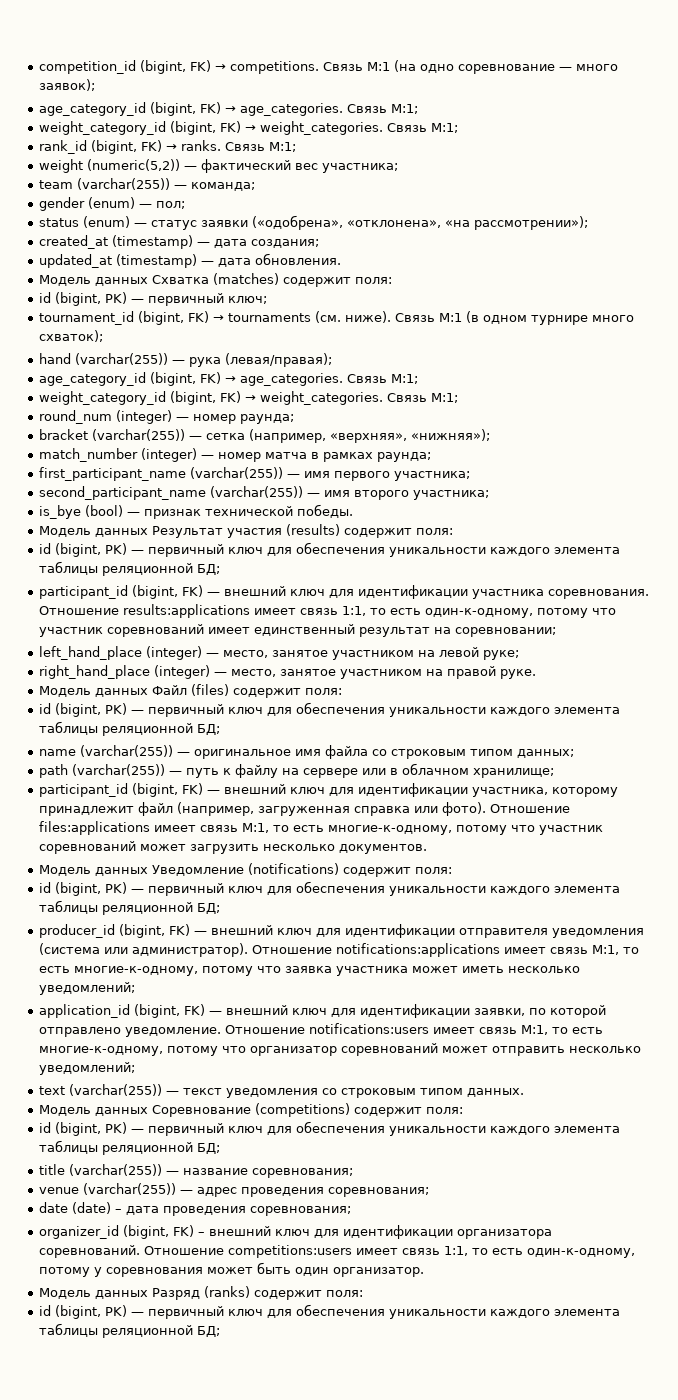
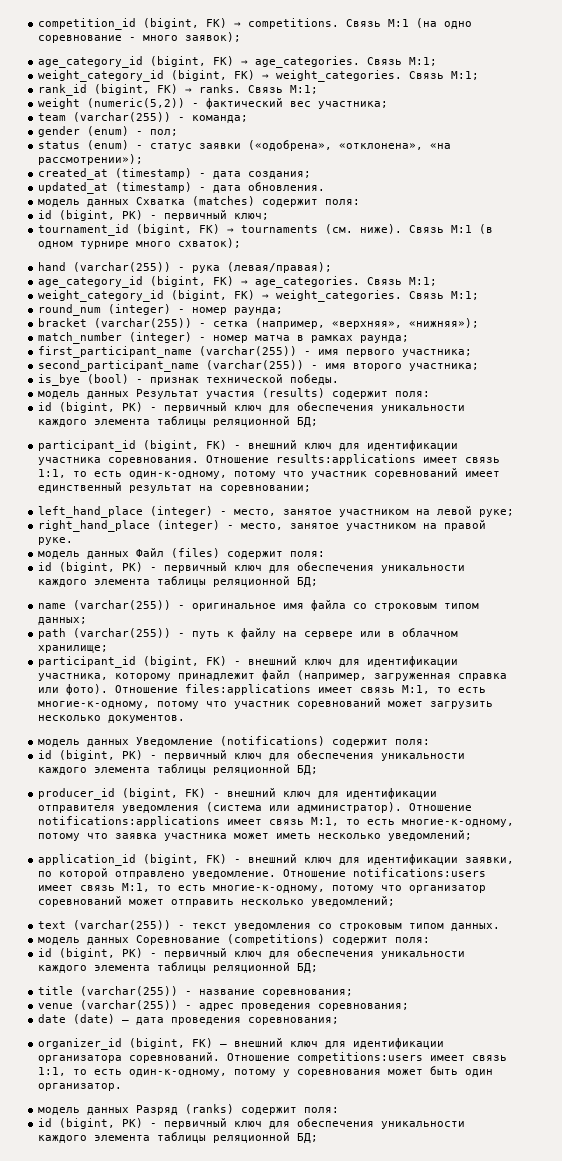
- Связь M:1 (на одно соревнование — много заявок);
+ Связь M:1 (на одно соревнование - много заявок);
- weight (numeric(5,2)) — фактический вес участника;
+ weight (numeric(5,2)) - фактический вес участника;
- team (varchar(255)) — команда;
+ team (varchar(255)) - команда;
- gender (enum) — пол;
+ gender (enum) - пол;
- status (enum) — статус заявки («одобрена», «отклонена», «на рассмотрении»);
+ status (enum) - статус заявки («одобрена», «отклонена», «на рассмотрении»);
- created_at (timestamp) — дата создания;
+ created_at (timestamp) - дата создания;
- updated_at (timestamp) — дата обновления.
+ updated_at (timestamp) - дата обновления.
- Модель данных Схватка (matches) содержит поля:
+ модель данных Схватка (matches) содержит поля:
- id (bigint, PK) — первичный ключ;
+ id (bigint, PK) - первичный ключ;
- hand (varchar(255)) — рука (левая/правая);
+ hand (varchar(255)) - рука (левая/правая);
- round_num (integer) — номер раунда;
+ round_num (integer) - номер раунда;
- bracket (varchar(255)) — сетка (например, «верхняя», «нижняя»);
+ bracket (varchar(255)) - сетка (например, «верхняя», «нижняя»);
- match_number (integer) — номер матча в рамках раунда;
+ match_number (integer) - номер матча в рамках раунда;
- first_participant_name (varchar(255)) — имя первого участника;
+ first_participant_name (varchar(255)) - имя первого участника;
- second_participant_name (varchar(255)) — имя второго участника;
+ second_participant_name (varchar(255)) - имя второго участника;
- is_bye (bool) — признак технической победы.
+ is_bye (bool) - признак технической победы.
- Модель данных Результат участия (results) содержит поля:
- id (bigint, PK) — первичный ключ для обеспечения уникальности каждого элемента таблицы реляционной БД;
+ модель данных Результат участия (results) содержит поля:
+ id (bigint, PK) - первичный ключ для обеспечения уникальности каждого элемента таблицы реляционной БД;
- participant_id (bigint, FK) — внешний ключ для идентификации участника соревнования.
+ participant_id (bigint, FK) - внешний ключ для идентификации участника соревнования.
- left_hand_place (integer) — место, занятое участником на левой руке;
+ left_hand_place (integer) - место, занятое участником на левой руке;
- right_hand_place (integer) — место, занятое участником на правой руке.
+ right_hand_place (integer) - место, занятое участником на правой руке.
- Модель данных Файл (files) содержит поля:
- id (bigint, PK) — первичный ключ для обеспечения уникальности каждого элемента таблицы реляционной БД;
+ модель данных Файл (files) содержит поля:
+ id (bigint, PK) - первичный ключ для обеспечения уникальности каждого элемента таблицы реляционной БД;
- name (varchar(255)) — оригинальное имя файла со строковым типом данных;
+ name (varchar(255)) - оригинальное имя файла со строковым типом данных;
- path (varchar(255)) — путь к файлу на сервере или в облачном хранилище;
+ path (varchar(255)) - путь к файлу на сервере или в облачном хранилище;
- participant_id (bigint, FK) — внешний ключ для идентификации участника, которому принадлежит файл (например, загруженная справка или фото).
+ participant_id (bigint, FK) - внешний ключ для идентификации участника, которому принадлежит файл (например, загруженная справка или фото).
- Модель данных Уведомление (notifications) содержит поля:
- id (bigint, PK) — первичный ключ для обеспечения уникальности каждого элемента таблицы реляционной БД;
+ модель данных Уведомление (notifications) содержит поля:
+ id (bigint, PK) - первичный ключ для обеспечения уникальности каждого элемента таблицы реляционной БД;
- producer_id (bigint, FK) — внешний ключ для идентификации отправителя уведомления (система или администратор).
+ producer_id (bigint, FK) - внешний ключ для идентификации отправителя уведомления (система или администратор).
- application_id (bigint, FK) — внешний ключ для идентификации заявки, по которой отправлено уведомление.
+ application_id (bigint, FK) - внешний ключ для идентификации заявки, по которой отправлено уведомление.
- text (varchar(255)) — текст уведомления со строковым типом данных.
+ text (varchar(255)) - текст уведомления со строковым типом данных.
- Модель данных Соревнование (competitions) содержит поля:
- id (bigint, PK) — первичный ключ для обеспечения уникальности каждого элемента таблицы реляционной БД;
+ модель данных Соревнование (competitions) содержит поля:
+ id (bigint, PK) - первичный ключ для обеспечения уникальности каждого элемента таблицы реляционной БД;
- title (varchar(255)) — название соревнования;
+ title (varchar(255)) - название соревнования;
- venue (varchar(255)) — адрес проведения соревнования;
+ venue (varchar(255)) - адрес проведения соревнования;
- Модель данных Разряд (ranks) содержит поля:
- id (bigint, PK) — первичный ключ для обеспечения уникальности каждого элемента таблицы реляционной БД;
+ модель данных Разряд (ranks) содержит поля:
+ id (bigint, PK) - первичный ключ для обеспечения уникальности каждого элемента таблицы реляционной БД;

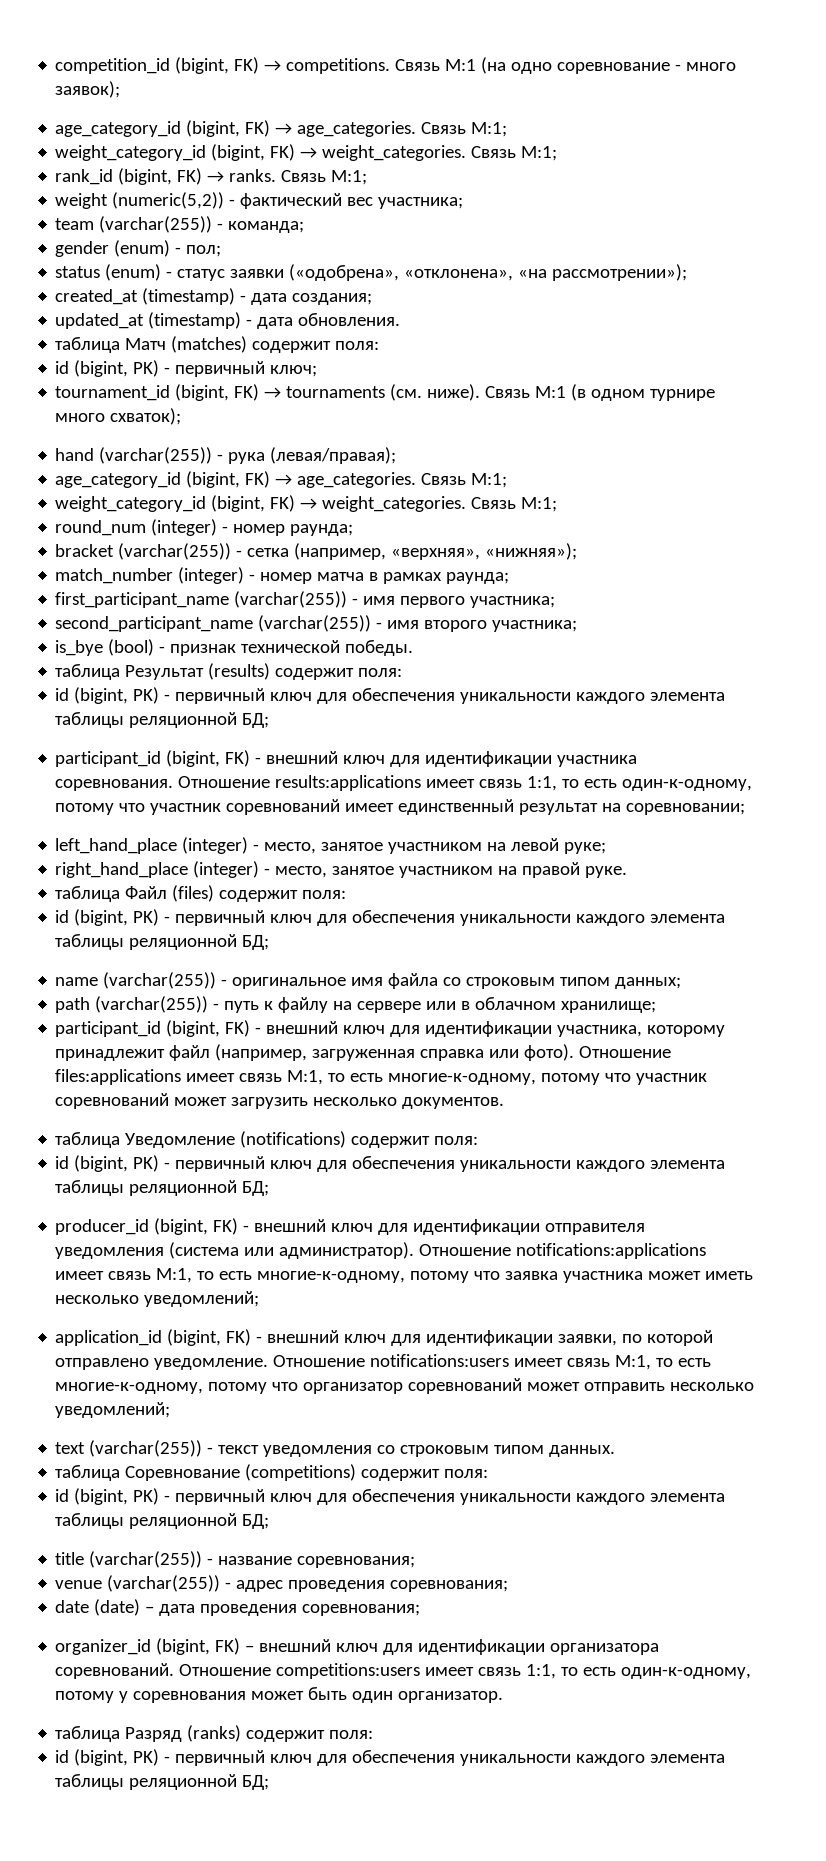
- модель данных Схватка (matches) содержит поля:
+ таблица Матч (matches) содержит поля:
- модель данных Результат участия (results) содержит поля:
+ таблица Результат (results) содержит поля:
- модель данных Файл (files) содержит поля:
+ таблица Файл (files) содержит поля:
- модель данных Уведомление (notifications) содержит поля:
+ таблица Уведомление (notifications) содержит поля:
- модель данных Соревнование (competitions) содержит поля:
+ таблица Соревнование (competitions) содержит поля:
- модель данных Разряд (ranks) содержит поля:
+ таблица Разряд (ranks) содержит поля:

